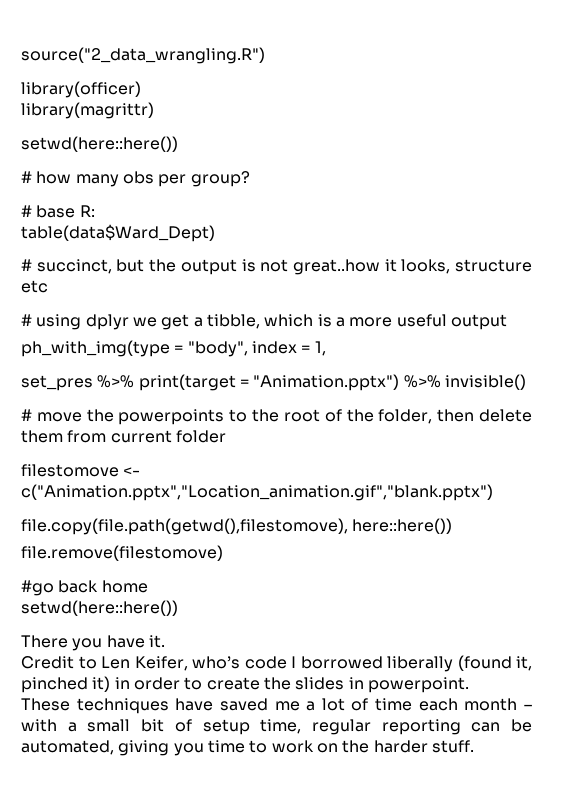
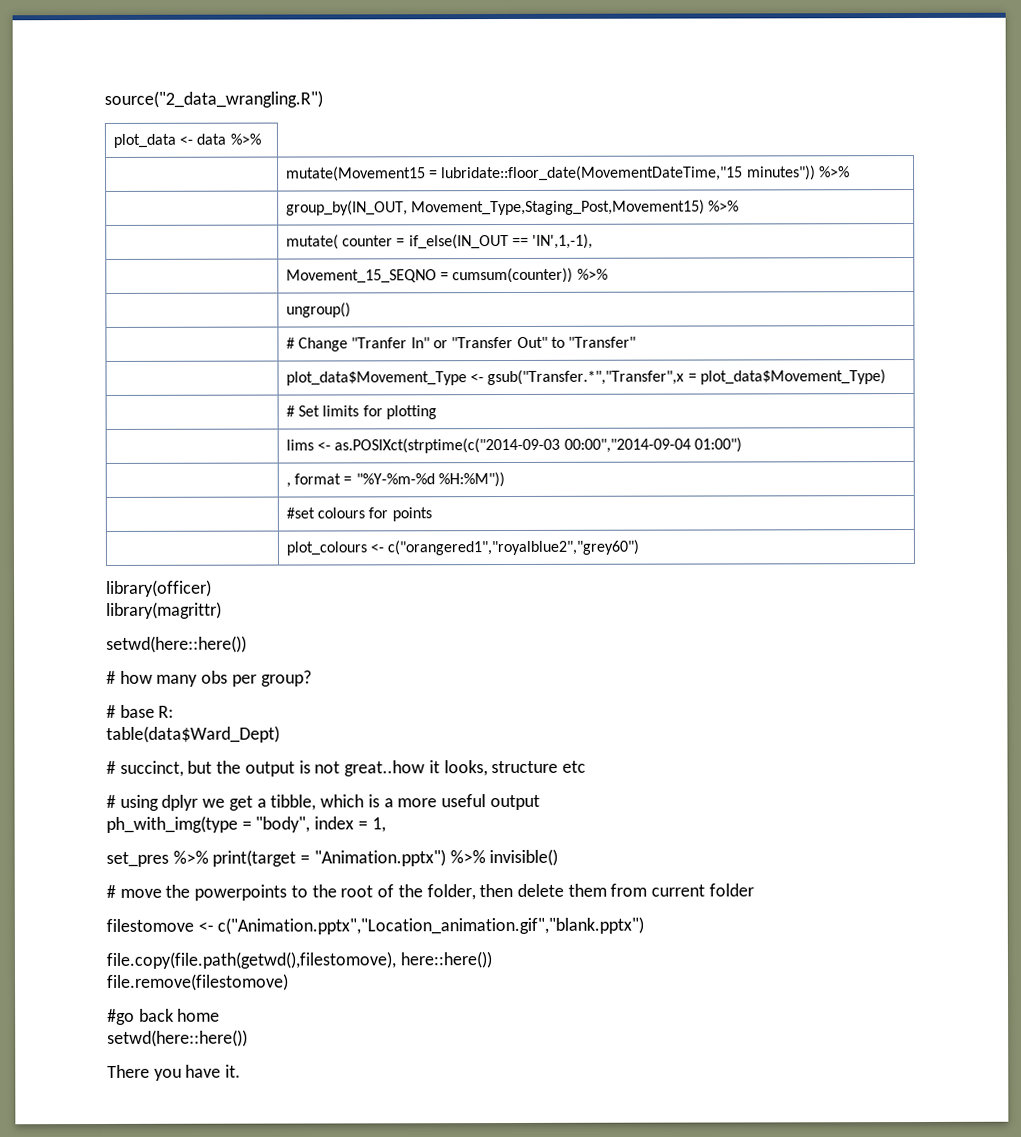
+ plot_data <- data %>%
+ | mutate(Movement15 = lubridate::floor_date(MovementDateTime,"15 minutes")) %>%
+ | group_by(IN_OUT, Movement_Type,Staging_Post,Movement15) %>%
+ | mutate( counter = if_else(IN_OUT == 'IN',1,-1),
+ | Movement_15_SEQNO = cumsum(counter)) %>%
+ | ungroup()
+ | # Change "Tranfer In" or "Transfer Out" to "Transfer"
+ | plot_data$Movement_Type <- gsub("Transfer.*","Transfer",x = plot_data$Movement_Type)
+ | # Set limits for plotting
+ | lims <- as.POSIXct(strptime(c("2014-09-03 00:00","2014-09-04 01:00")
+ | , format = "%Y-%m-%d %H:%M"))
+ | #set colours for points
+ | plot_colours <- c("orangered1","royalblue2","grey60")
- Credit to Len Keifer, who’s code I borrowed liberally (found it, pinched it) in order to create the slides in powerpoint.
- These techniques have saved me a lot of time each month – with a small bit of setup time, regular reporting can be automated, giving you time to work on the harder stuff.

